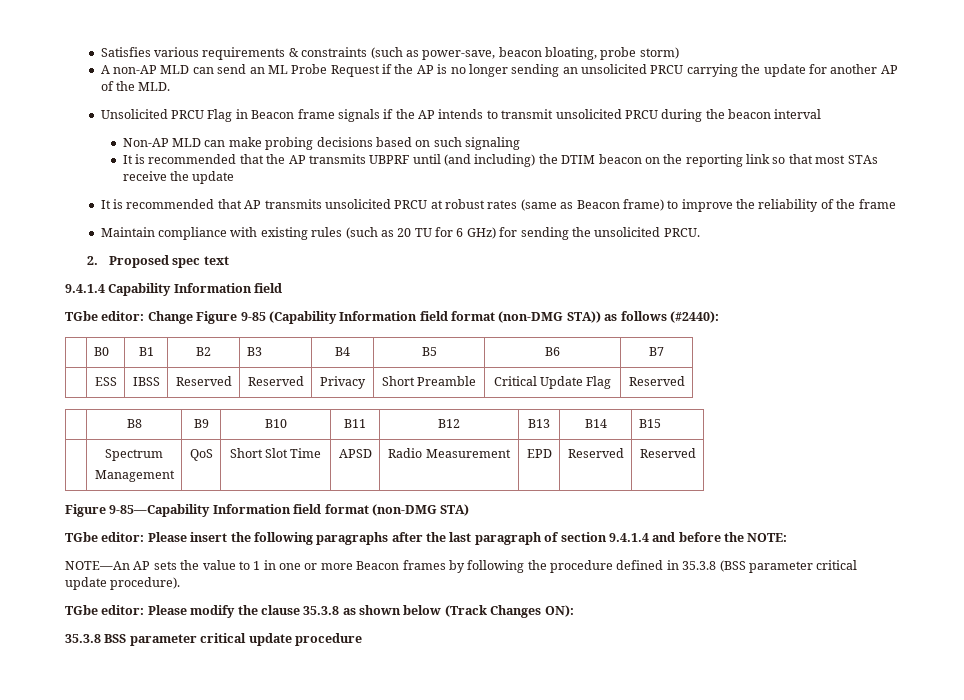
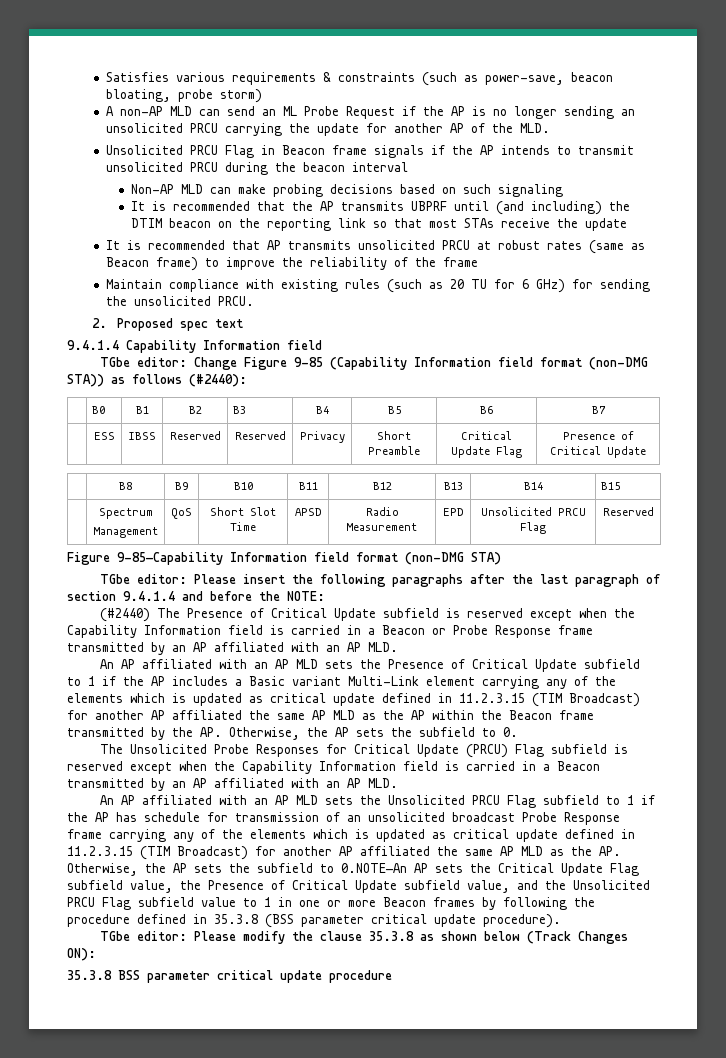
- | ESS | IBSS | Reserved | Reserved | Privacy | Short Preamble | Critical Update Flag | Reserved
+ | ESS | IBSS | Reserved | Reserved | Privacy | Short Preamble | Critical Update Flag | Presence of Critical Update
  | Spectrum
- Management | QoS | Short Slot Time | APSD | Radio Measurement | EPD | Reserved | Reserved
+ Management | QoS | Short Slot Time | APSD | Radio Measurement | EPD | Unsolicited PRCU Flag | Reserved
- NOTE—An AP sets the value to 1 in one or more Beacon frames by following the procedure defined in 35.3.8 (BSS parameter critical update procedure).
+ (#2440) The Presence of Critical Update subfield is reserved except when the Capability Information field is carried in a Beacon or Probe Response frame transmitted by an AP affiliated with an AP MLD.
+ An AP affiliated with an AP MLD sets the Presence of Critical Update subfield to 1 if the AP includes a Basic variant Multi-Link element carrying any of the elements which is updated as critical update defined in 11.2.3.15 (TIM Broadcast) for another AP affiliated the same AP MLD as the AP within the Beacon frame transmitted by the AP. Otherwise, the AP sets the subfield to 0.
+ The Unsolicited Probe Responses for Critical Update (PRCU) Flag subfield is reserved except when the Capability Information field is carried in a Beacon transmitted by an AP affiliated with an AP MLD.
+ An AP affiliated with an AP MLD sets the Unsolicited PRCU Flag subfield to 1 if the AP has schedule for transmission of an unsolicited broadcast Probe Response frame carrying any of the elements which is updated as critical update defined in 11.2.3.15 (TIM Broadcast) for another AP affiliated the same AP MLD as the AP. Otherwise, the AP sets the subfield to 0.NOTE—An AP sets the Critical Update Flag subfield value, the Presence of Critical Update subfield value, and the Unsolicited PRCU Flag subfield value to 1 in one or more Beacon frames by following the procedure defined in 35.3.8 (BSS parameter critical update procedure).

